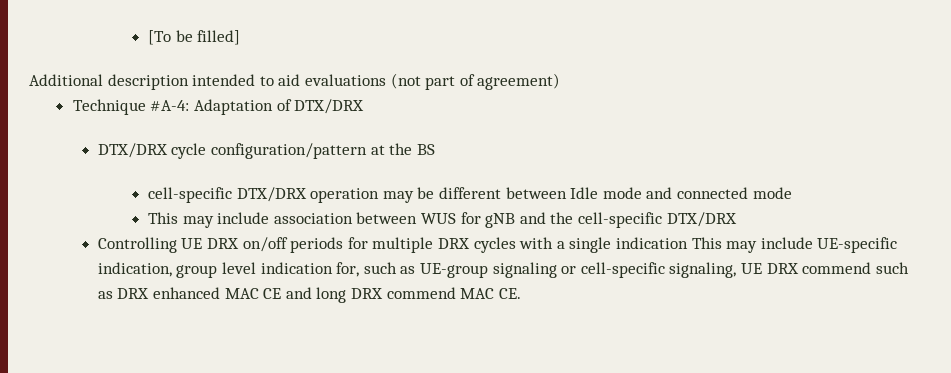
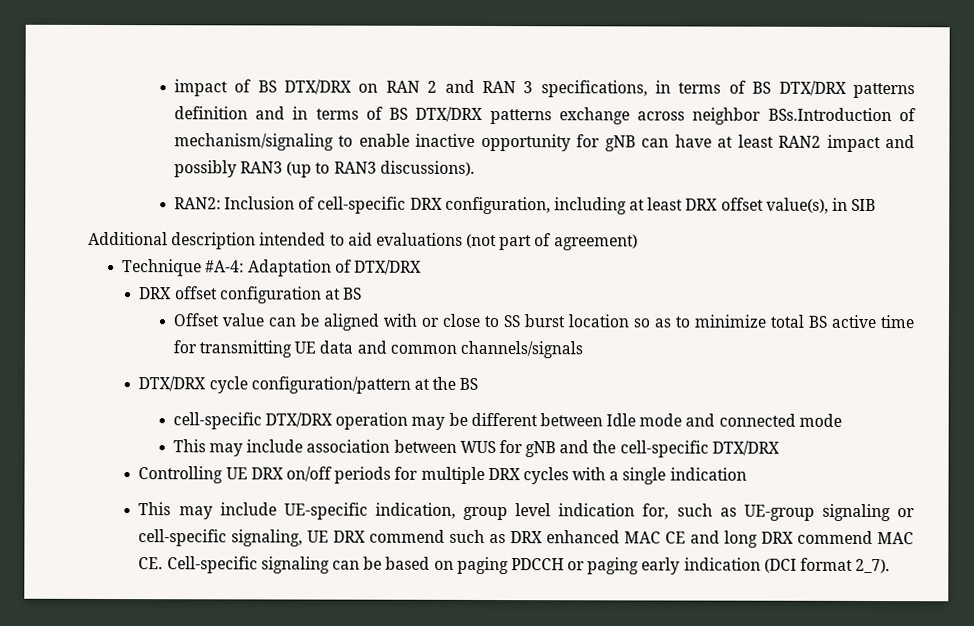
- [To be filled]
+ impact of BS DTX/DRX on RAN 2 and RAN 3 specifications, in terms of BS DTX/DRX patterns definition and in terms of BS DTX/DRX patterns exchange across neighbor BSs.Introduction of mechanism/signaling to enable inactive opportunity for gNB can have at least RAN2 impact and possibly RAN3 (up to RAN3 discussions).
+ RAN2: Inclusion of cell-specific DRX configuration, including at least DRX offset value(s), in SIB
+ DRX offset configuration at BS
+ Offset value can be aligned with or close to SS burst location so as to minimize total BS active time for transmitting UE data and common channels/signals
- Controlling UE DRX on/off periods for multiple DRX cycles with a single indication This may include UE-specific indication, group level indication for, such as UE-group signaling or cell-specific signaling, UE DRX commend such as DRX enhanced MAC CE and long DRX commend MAC CE.
+ Controlling UE DRX on/off periods for multiple DRX cycles with a single indication
+ This may include UE-specific indication, group level indication for, such as UE-group signaling or cell-specific signaling, UE DRX commend such as DRX enhanced MAC CE and long DRX commend MAC CE. Cell-specific signaling can be based on paging PDCCH or paging early indication (DCI format 2_7).

